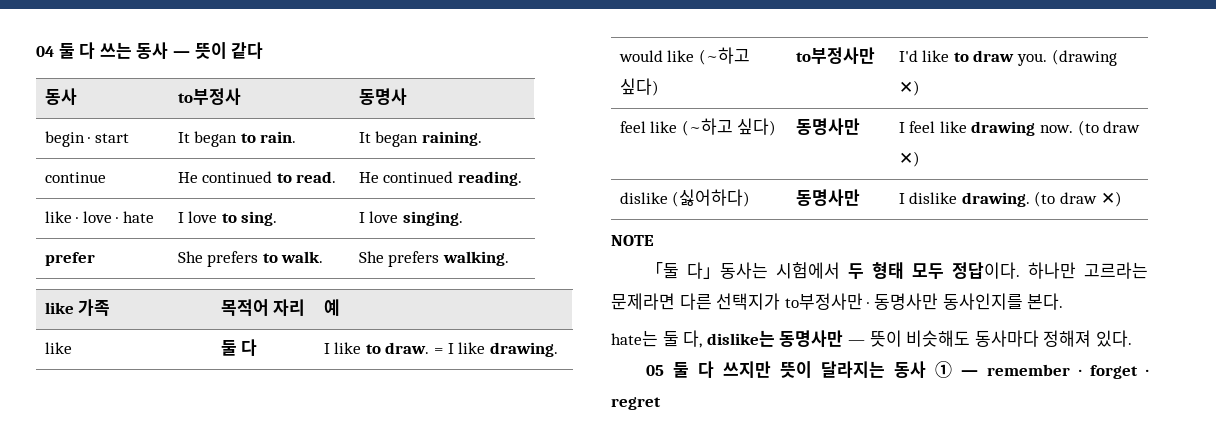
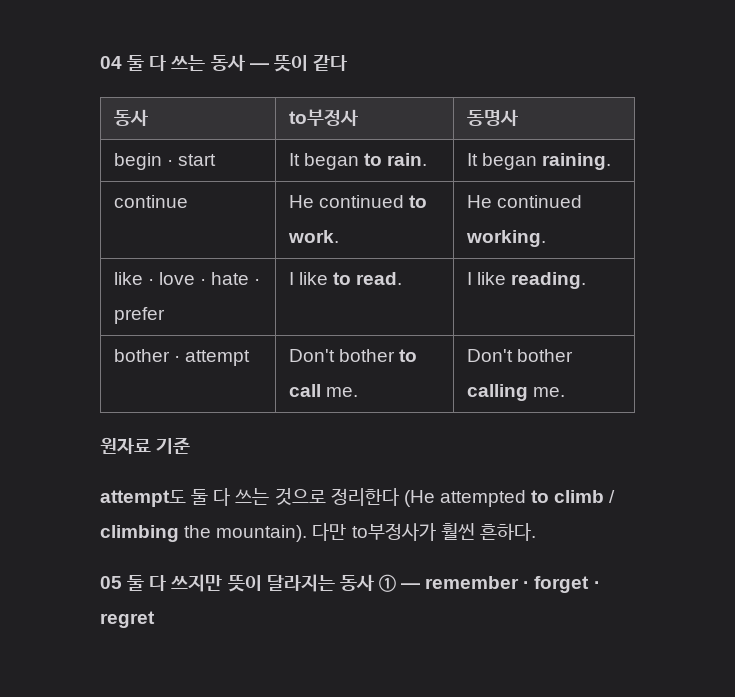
- continue | He continued to read. | He continued reading.
+ continue | He continued to work. | He continued working.
- like · love · hate | I love to sing. | I love singing.
- prefer | She prefers to walk. | She prefers walking.
- like 가족 | 목적어 자리 | 예
- like | 둘 다 | I like to draw. = I like drawing.
- would like (~하고 싶다) | to부정사만 | I'd like to draw you. (drawing ✕)
- feel like (~하고 싶다) | 동명사만 | I feel like drawing now. (to draw ✕)
- dislike (싫어하다) | 동명사만 | I dislike drawing. (to draw ✕)
- NOTE
- 「둘 다」동사는 시험에서 두 형태 모두 정답이다. 하나만 고르라는 문제라면 다른 선택지가 to부정사만 · 동명사만 동사인지를 본다.
- hate는 둘 다, dislike는 동명사만 — 뜻이 비슷해도 동사마다 정해져 있다.
+ like · love · hate · prefer | I like to read. | I like reading.
+ bother · attempt | Don't bother to call me. | Don't bother calling me.
+ 원자료 기준
+ attempt도 둘 다 쓰는 것으로 정리한다 (He attempted to climb / climbing the mountain). 다만 to부정사가 훨씬 흔하다.

